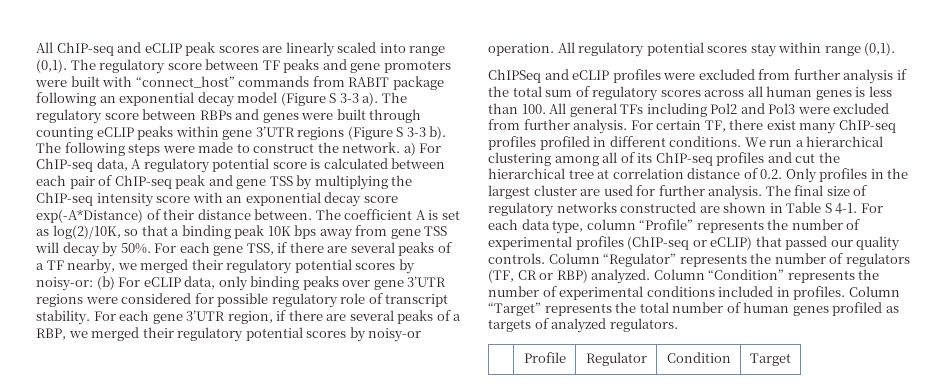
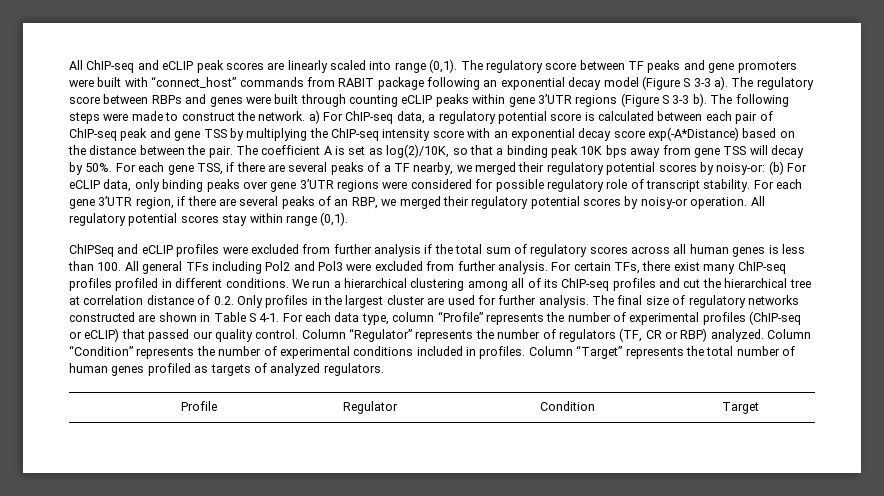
- The following steps were made to construct the network. a) For ChIP-seq data, A regulatory potential score is calculated between each pair of ChIP-seq peak and gene TSS by multiplying the ChIP-seq intensity score with an exponential decay score exp(-A*Distance) of their distance between.
+ The following steps were made to construct the network. a) For ChIP-seq data, a regulatory potential score is calculated between each pair of ChIP-seq peak and gene TSS by multiplying the ChIP-seq intensity score with an exponential decay score exp(-A*Distance) based on the distance between the pair.
- For each gene 3’UTR region, if there are several peaks of a RBP, we merged their regulatory potential scores by noisy-or operation.
+ For each gene 3’UTR region, if there are several peaks of an RBP, we merged their regulatory potential scores by noisy-or operation.
- For certain TF, there exist many ChIP-seq profiles profiled in different conditions.
+ For certain TFs, there exist many ChIP-seq profiles profiled in different conditions.
- For each data type, column “Profile” represents the number of experimental profiles (ChIP-seq or eCLIP) that passed our quality controls.
+ For each data type, column “Profile” represents the number of experimental profiles (ChIP-seq or eCLIP) that passed our quality control.

